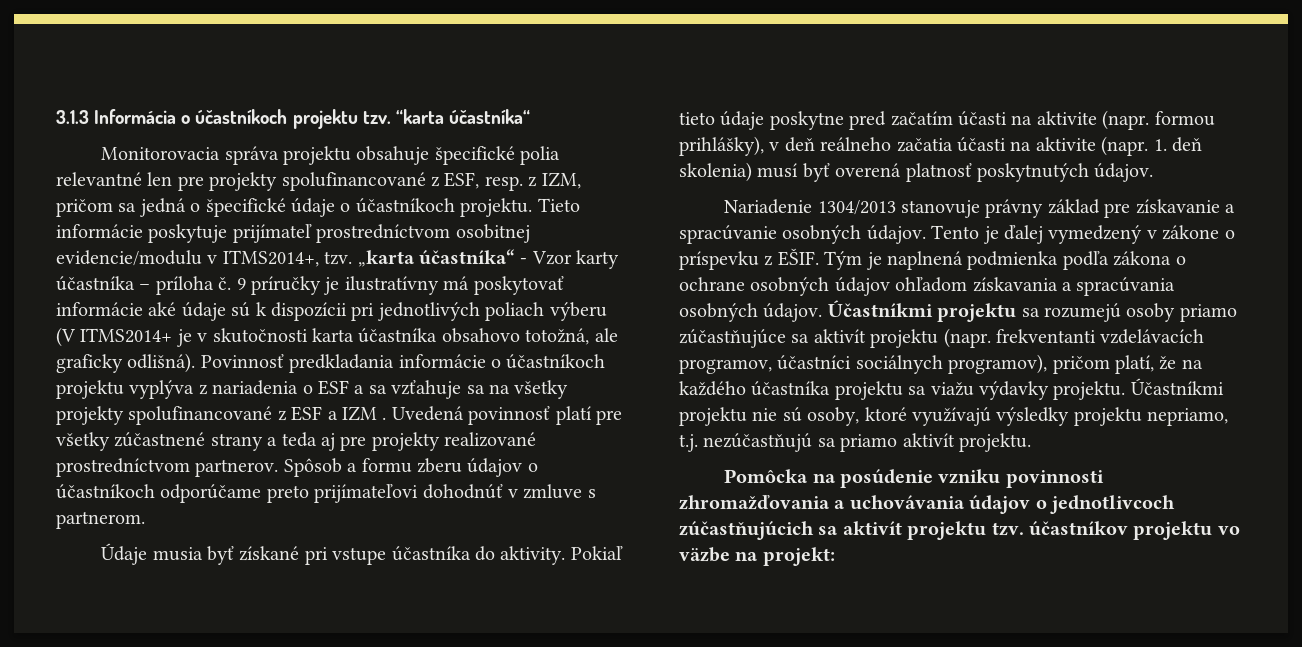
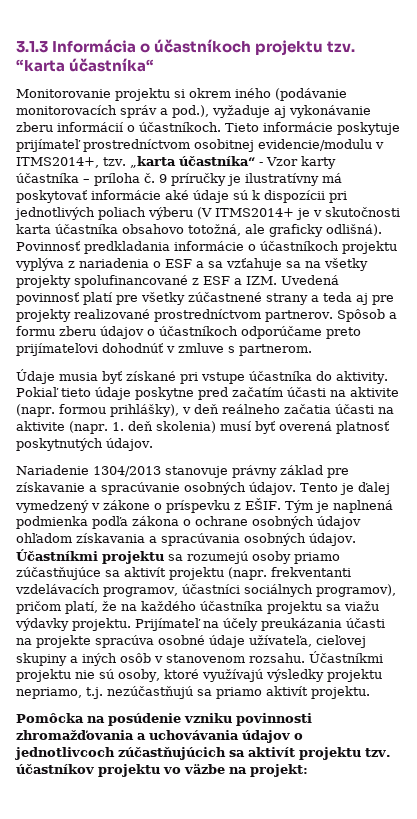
- Monitorovacia správa projektu obsahuje špecifické polia relevantné len pre projekty spolufinancované z ESF, resp. z IZM, pričom sa jedná o špecifické údaje o účastníkoch projektu.
+ Monitorovanie projektu si okrem iného (podávanie monitorovacích správ a pod.), vyžaduje aj vykonávanie zberu informácií o účastníkoch.
- Povinnosť predkladania informácie o účastníkoch projektu vyplýva z nariadenia o ESF a sa vzťahuje sa na všetky projekty spolufinancované z ESF a IZM . Uvedená povinnosť platí pre všetky zúčastnené strany a teda aj pre projekty realizované prostredníctvom partnerov.
+ Povinnosť predkladania informácie o účastníkoch projektu vyplýva z nariadenia o ESF a sa vzťahuje sa na všetky projekty spolufinancované z ESF a IZM. Uvedená povinnosť platí pre všetky zúčastnené strany a teda aj pre projekty realizované prostredníctvom partnerov.
+ Prijímateľ na účely preukázania účasti na projekte spracúva osobné údaje užívateľa, cieľovej skupiny a iných osôb v stanovenom rozsahu.

